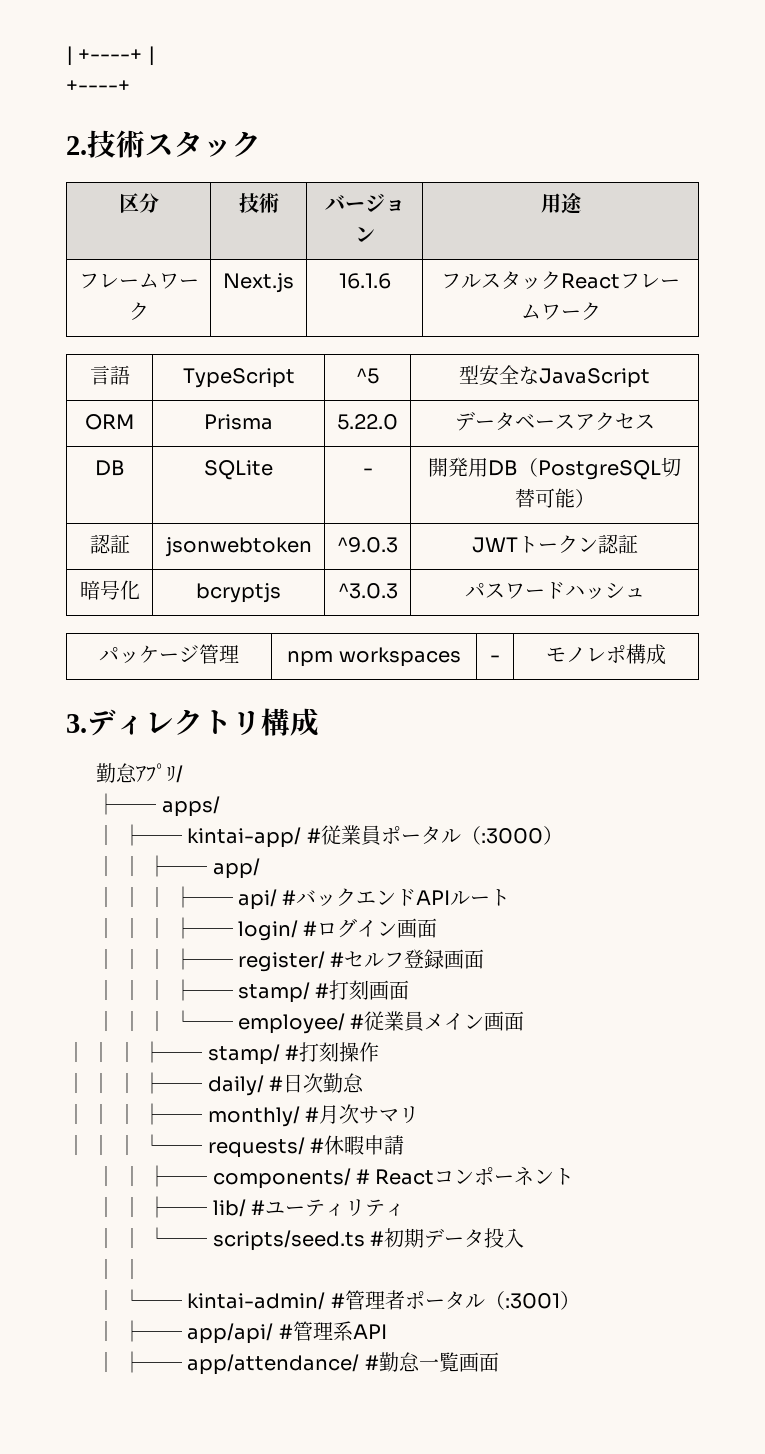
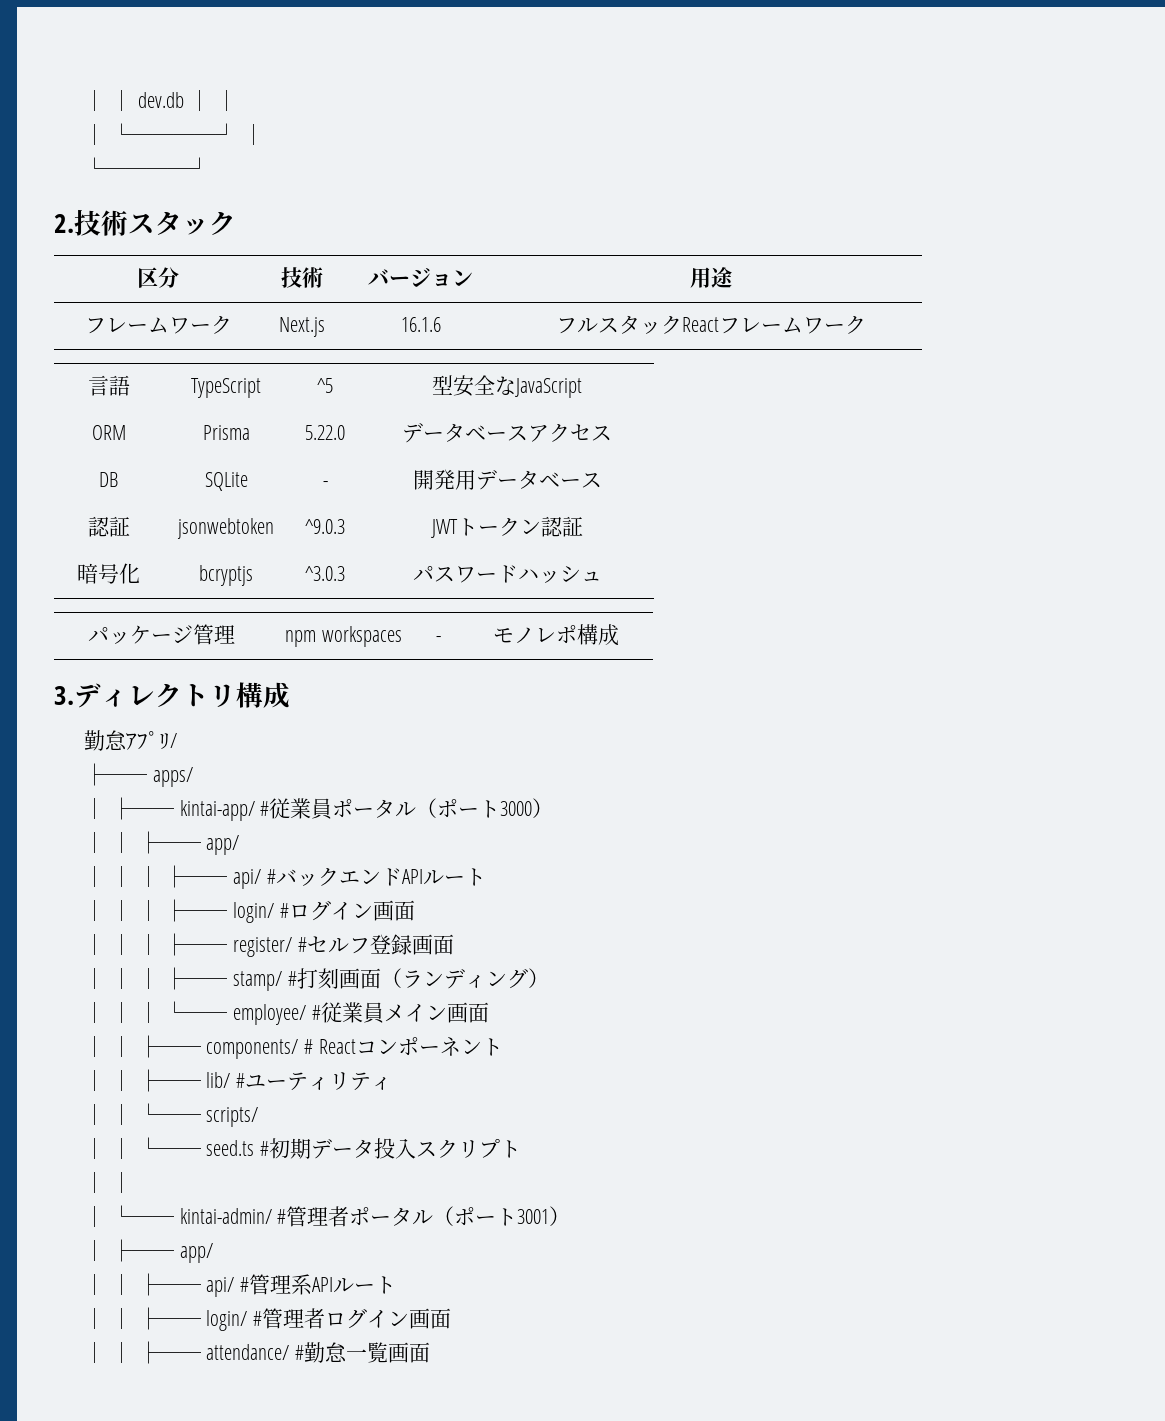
- | +----+ |
- +----+
+ │ │ dev.db │ │
+ │ └────┘ │
+ └────┘
- DB | SQLite | - | 開発用DB（PostgreSQL切替可能）
+ DB | SQLite | - | 開発用データベース
- │ ├── kintai-app/ #従業員ポータル（:3000）
+ │ ├── kintai-app/ #従業員ポータル（ポート3000）
- │ │ │ ├── stamp/ #打刻画面
+ │ │ │ ├── stamp/ #打刻画面（ランディング）
- │ │ │ ├── stamp/ #打刻操作
- │ │ │ ├── daily/ #日次勤怠
- │ │ │ ├── monthly/ #月次サマリ
- │ │ │ └── requests/ #休暇申請
- │ │ └── scripts/seed.ts #初期データ投入
+ │ │ └── scripts/
+ │ │ └── seed.ts #初期データ投入スクリプト
- │ └── kintai-admin/ #管理者ポータル（:3001）
- │ ├── app/api/ #管理系API
- │ ├── app/attendance/ #勤怠一覧画面
+ │ └── kintai-admin/ #管理者ポータル（ポート3001）
+ │ ├── app/
+ │ │ ├── api/ #管理系APIルート
+ │ │ ├── login/ #管理者ログイン画面
+ │ │ ├── attendance/ #勤怠一覧画面

